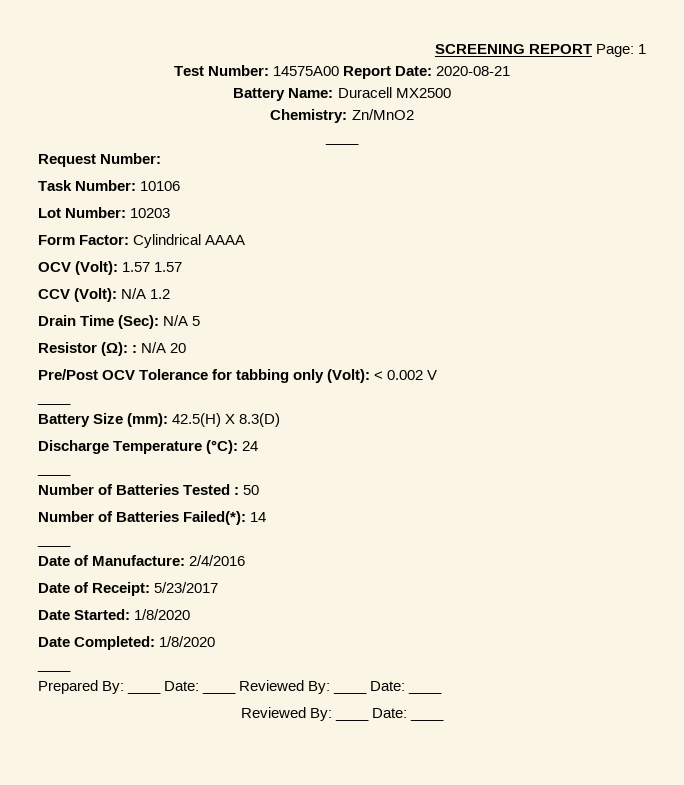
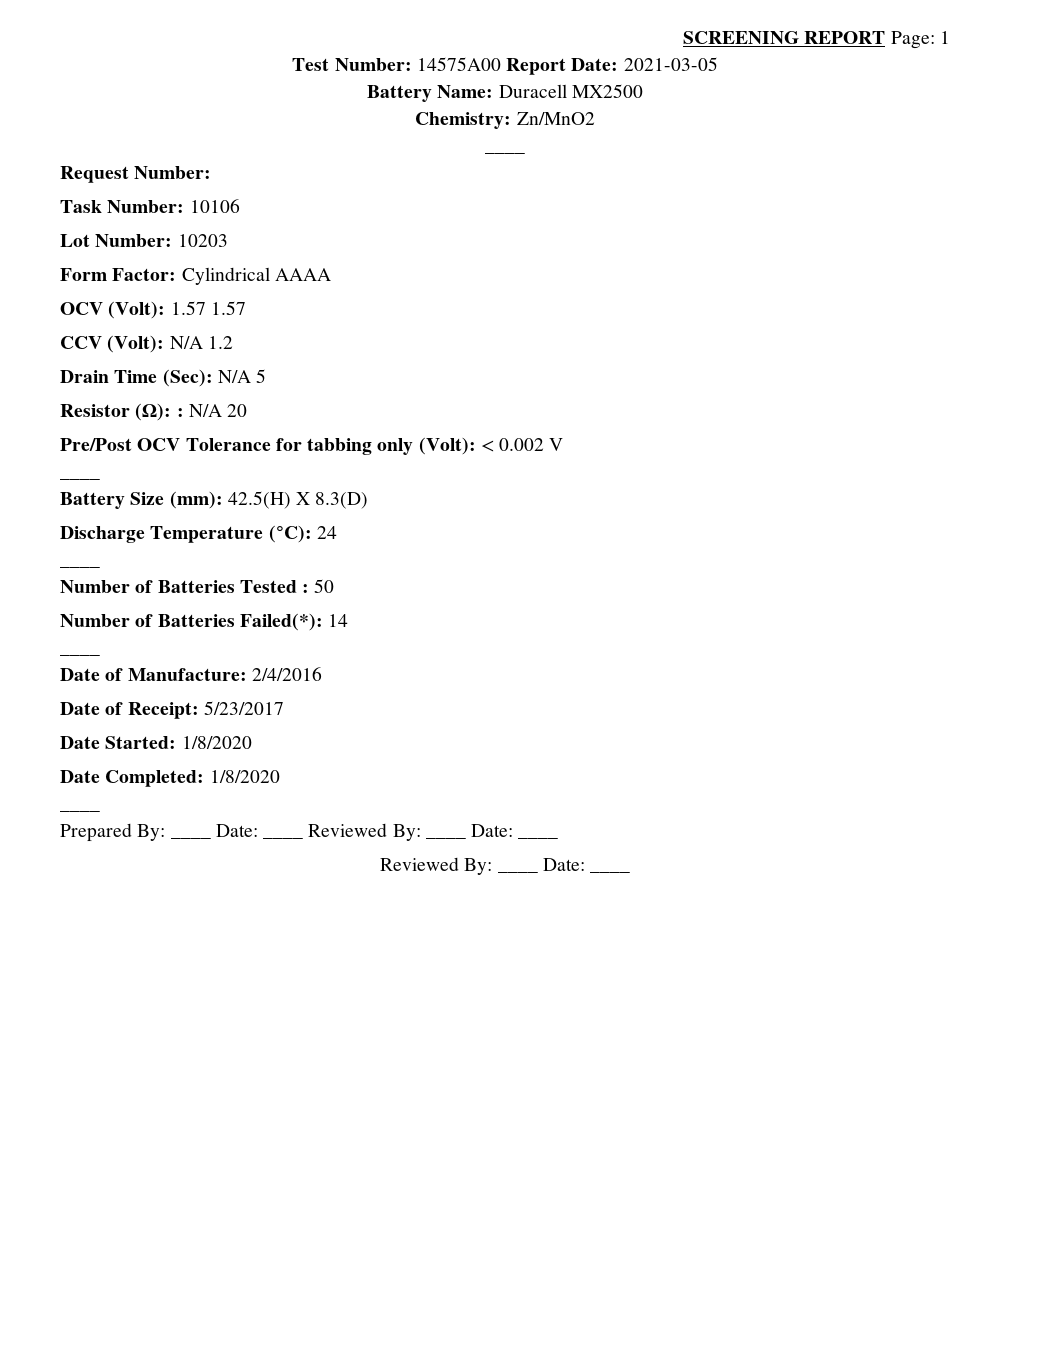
- Test Number: 14575A00 Report Date: 2020-08-21
+ Test Number: 14575A00 Report Date: 2021-03-05

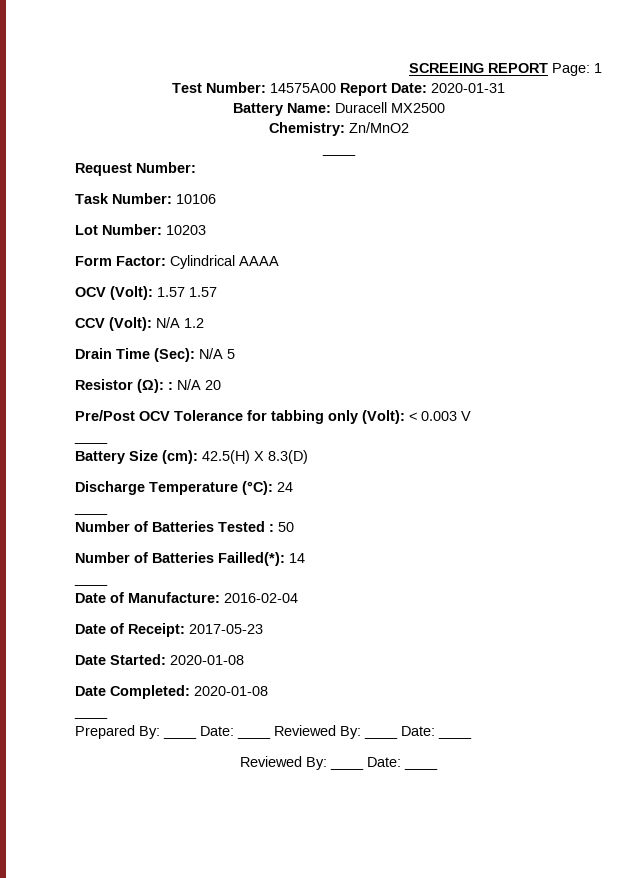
- SCREENING REPORT Page: 1
+ SCREEING REPORT Page: 1
- Test Number: 14575A00 Report Date: 2021-03-05
+ Test Number: 14575A00 Report Date: 2020-01-31
- Pre/Post OCV Tolerance for tabbing only (Volt): < 0.002 V
+ Pre/Post OCV Tolerance for tabbing only (Volt): < 0.003 V
- Battery Size (mm): 42.5(H) X 8.3(D)
+ Battery Size (cm): 42.5(H) X 8.3(D)
- Number of Batteries Failed(*): 14
+ Number of Batteries Failled(*): 14
- Date of Manufacture: 2/4/2016
+ Date of Manufacture: 2016-02-04
- Date of Receipt: 5/23/2017
+ Date of Receipt: 2017-05-23
- Date Started: 1/8/2020
+ Date Started: 2020-01-08
- Date Completed: 1/8/2020
+ Date Completed: 2020-01-08

